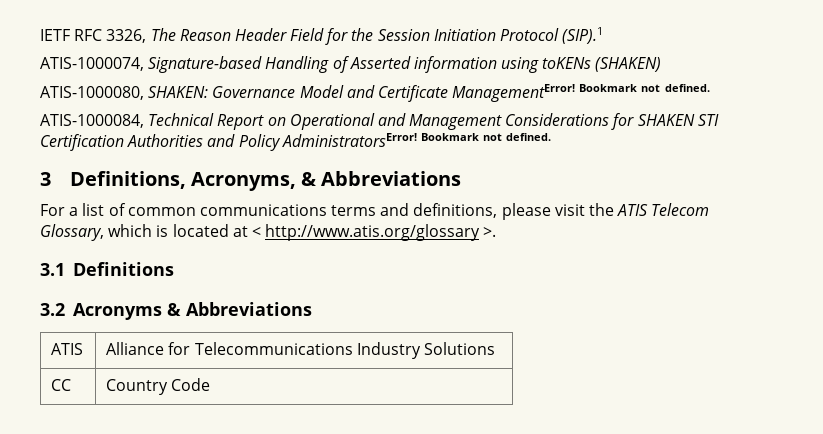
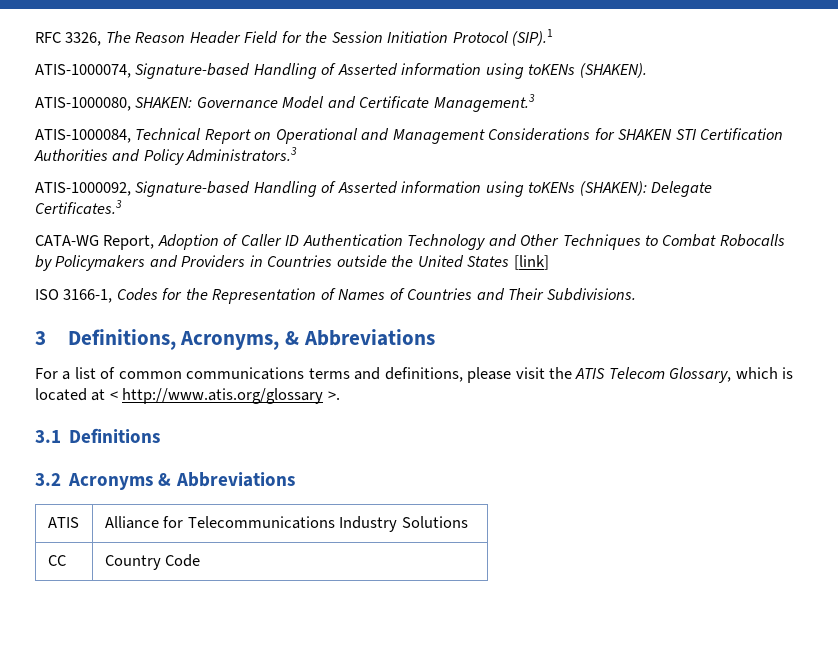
- IETF RFC 3326, The Reason Header Field for the Session Initiation Protocol (SIP).1
+ RFC 3326, The Reason Header Field for the Session Initiation Protocol (SIP).1
- ATIS-1000074, Signature-based Handling of Asserted information using toKENs (SHAKEN)
+ ATIS-1000074, Signature-based Handling of Asserted information using toKENs (SHAKEN).
- ATIS-1000080, SHAKEN: Governance Model and Certificate ManagementError! Bookmark not defined.
+ ATIS-1000080, SHAKEN: Governance Model and Certificate Management.3
- ATIS-1000084, Technical Report on Operational and Management Considerations for SHAKEN STI Certification Authorities and Policy AdministratorsError! Bookmark not defined.
+ ATIS-1000084, Technical Report on Operational and Management Considerations for SHAKEN STI Certification Authorities and Policy Administrators.3
+ ATIS-1000092, Signature-based Handling of Asserted information using toKENs (SHAKEN): Delegate Certificates.3
+ CATA-WG Report, Adoption of Caller ID Authentication Technology and Other Techniques to Combat Robocalls by Policymakers and Providers in Countries outside the United States [link]
+ ISO 3166-1, Codes for the Representation of Names of Countries and Their Subdivisions.

